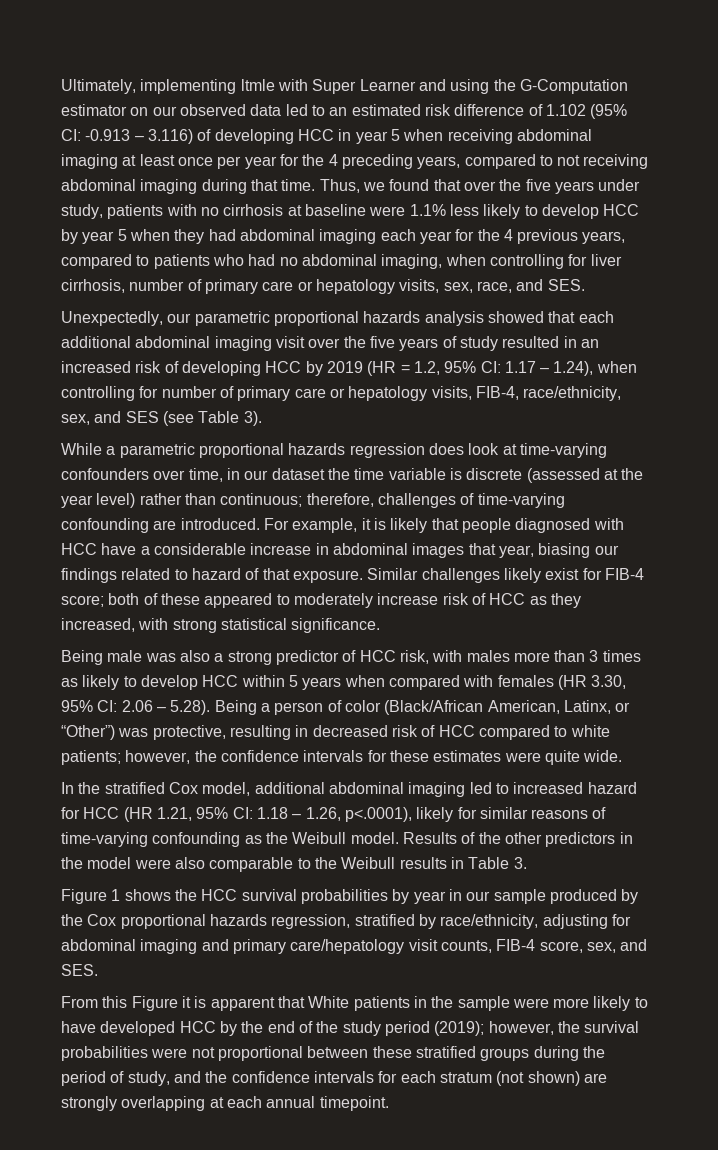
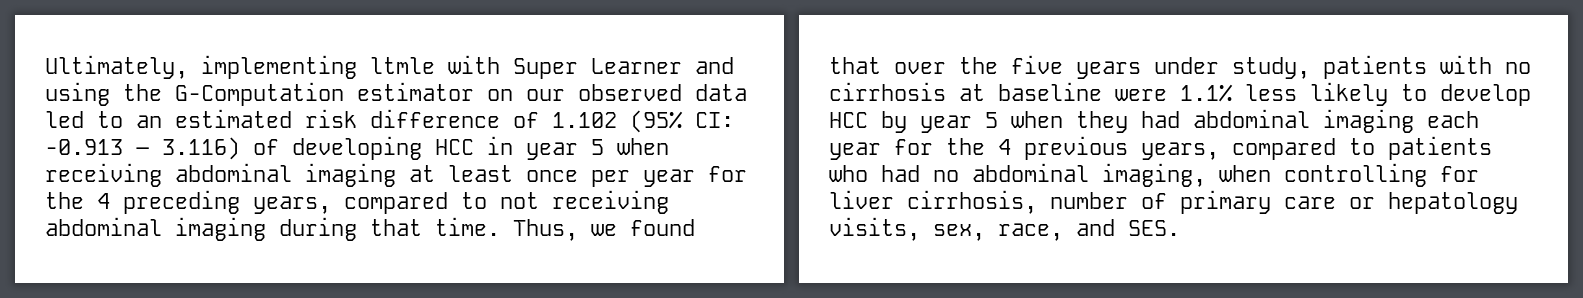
- Unexpectedly, our parametric proportional hazards analysis showed that each additional abdominal imaging visit over the five years of study resulted in an increased risk of developing HCC by 2019 (HR = 1.2, 95% CI: 1.17 – 1.24), when controlling for number of primary care or hepatology visits, FIB-4, race/ethnicity, sex, and SES (see Table 3).
- While a parametric proportional hazards regression does look at time-varying confounders over time, in our dataset the time variable is discrete (assessed at the year level) rather than continuous; therefore, challenges of time-varying confounding are introduced. For example, it is likely that people diagnosed with HCC have a considerable increase in abdominal images that year, biasing our findings related to hazard of that exposure. Similar challenges likely exist for FIB-4 score; both of these appeared to moderately increase risk of HCC as they increased, with strong statistical significance.
- Being male was also a strong predictor of HCC risk, with males more than 3 times as likely to develop HCC within 5 years when compared with females (HR 3.30, 95% CI: 2.06 – 5.28). Being a person of color (Black/African American, Latinx, or “Other”) was protective, resulting in decreased risk of HCC compared to white patients; however, the confidence intervals for these estimates were quite wide.
- In the stratified Cox model, additional abdominal imaging led to increased hazard for HCC (HR 1.21, 95% CI: 1.18 – 1.26, p<.0001), likely for similar reasons of time-varying confounding as the Weibull model. Results of the other predictors in the model were also comparable to the Weibull results in Table 3.
- Figure 1 shows the HCC survival probabilities by year in our sample produced by the Cox proportional hazards regression, stratified by race/ethnicity, adjusting for abdominal imaging and primary care/hepatology visit counts, FIB-4 score, sex, and SES.
- From this Figure it is apparent that White patients in the sample were more likely to have developed HCC by the end of the study period (2019); however, the survival probabilities were not proportional between these stratified groups during the period of study, and the confidence intervals for each stratum (not shown) are strongly overlapping at each annual timepoint.

